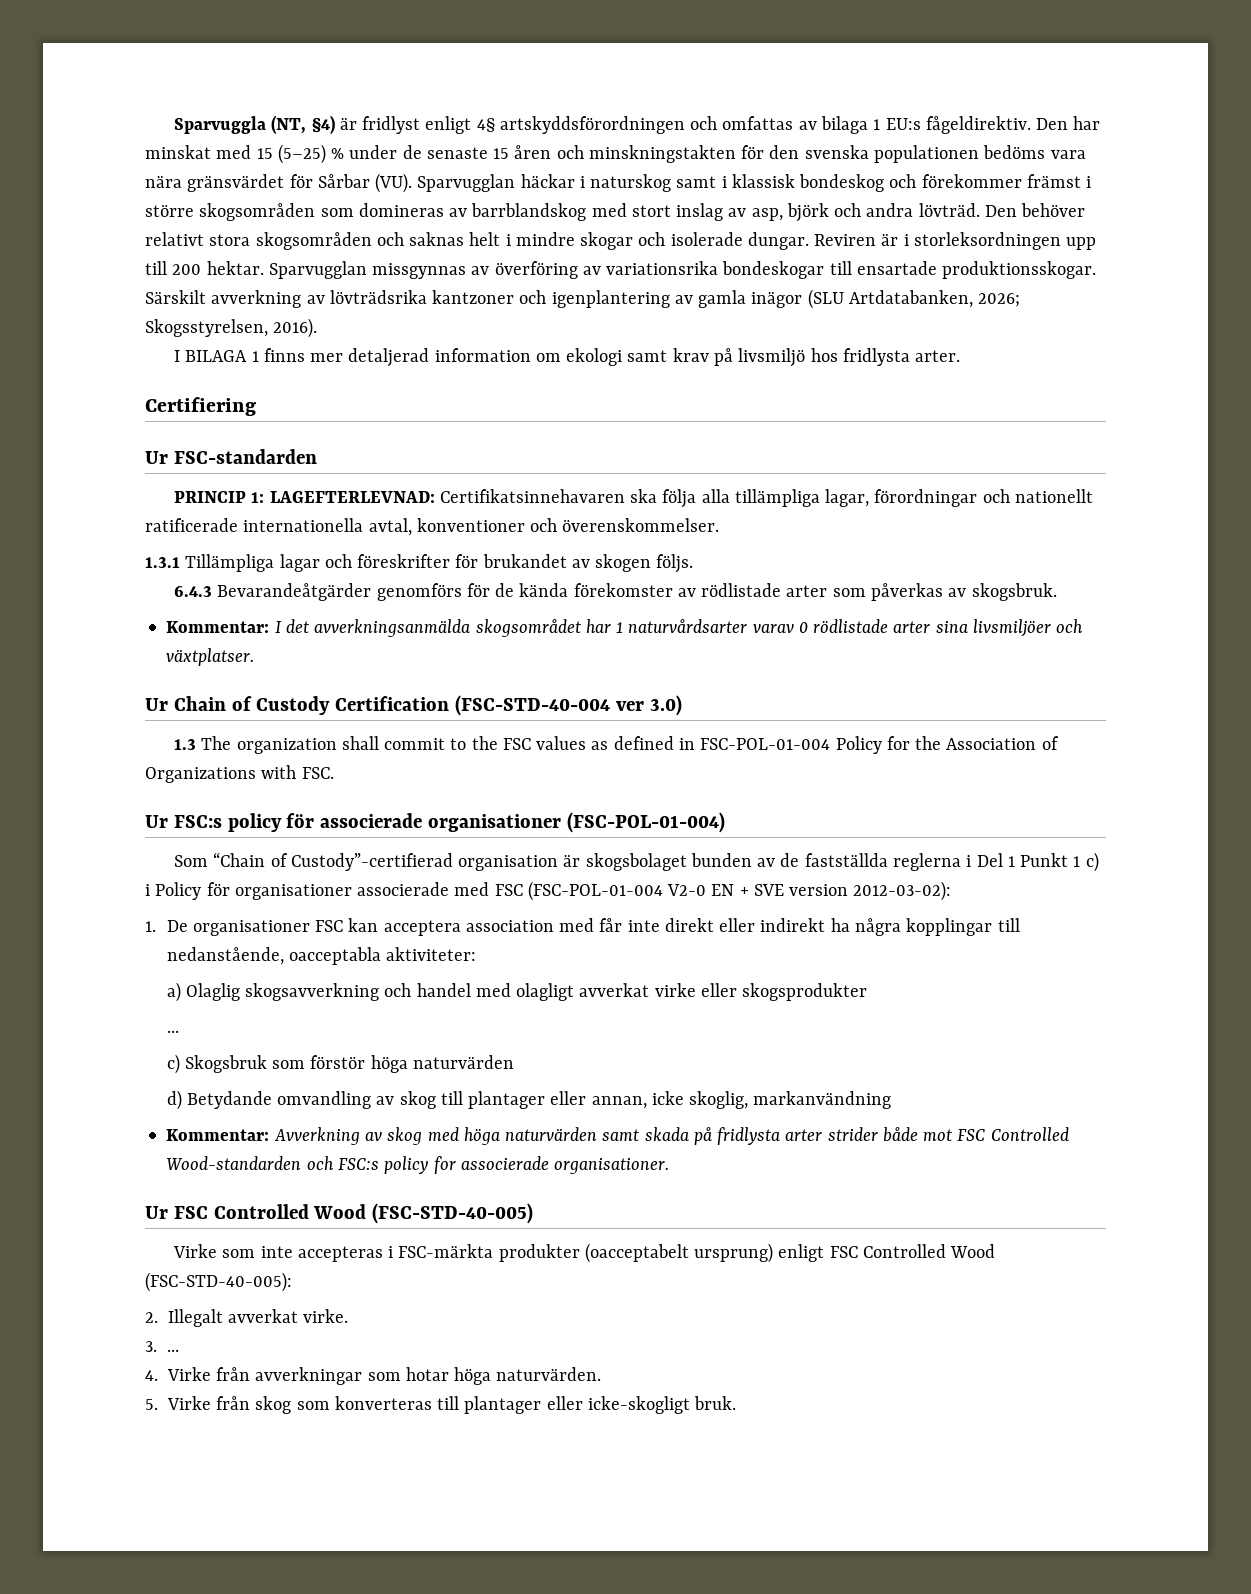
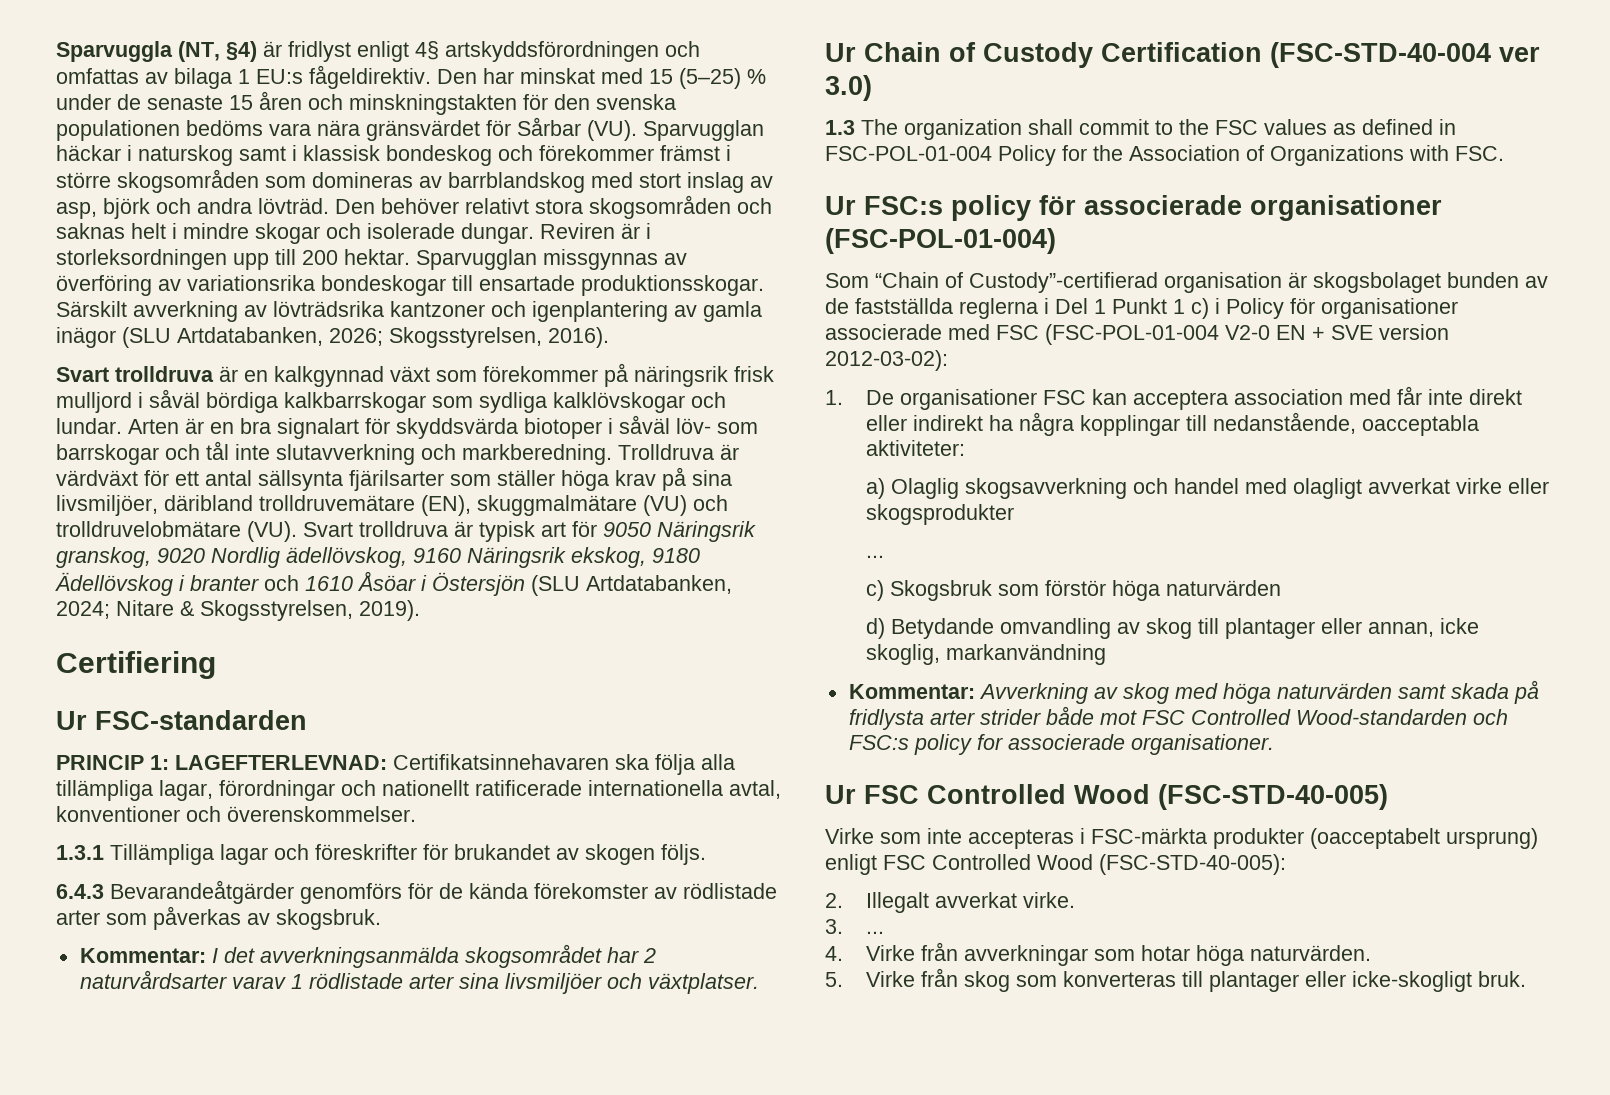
- I BILAGA 1 finns mer detaljerad information om ekologi samt krav på livsmiljö hos fridlysta arter.
+ Svart trolldruva är en kalkgynnad växt som förekommer på näringsrik frisk mulljord i såväl bördiga kalkbarrskogar som sydliga kalklövskogar och lundar. Arten är en bra signalart för skyddsvärda biotoper i såväl löv- som barrskogar och tål inte slutavverkning och markberedning. Trolldruva är värdväxt för ett antal sällsynta fjärilsarter som ställer höga krav på sina livsmiljöer, däribland trolldruvemätare (EN), skuggmalmätare (VU) och trolldruvelobmätare (VU). Svart trolldruva är typisk art för 9050 Näringsrik granskog, 9020 Nordlig ädellövskog, 9160 Näringsrik ekskog, 9180 Ädellövskog i branter och 1610 Åsöar i Östersjön (SLU Artdatabanken, 2024; Nitare & Skogsstyrelsen, 2019).
- Kommentar: I det avverkningsanmälda skogsområdet har 1 naturvårdsarter varav 0 rödlistade arter sina livsmiljöer och växtplatser.
+ Kommentar: I det avverkningsanmälda skogsområdet har 2 naturvårdsarter varav 1 rödlistade arter sina livsmiljöer och växtplatser.

